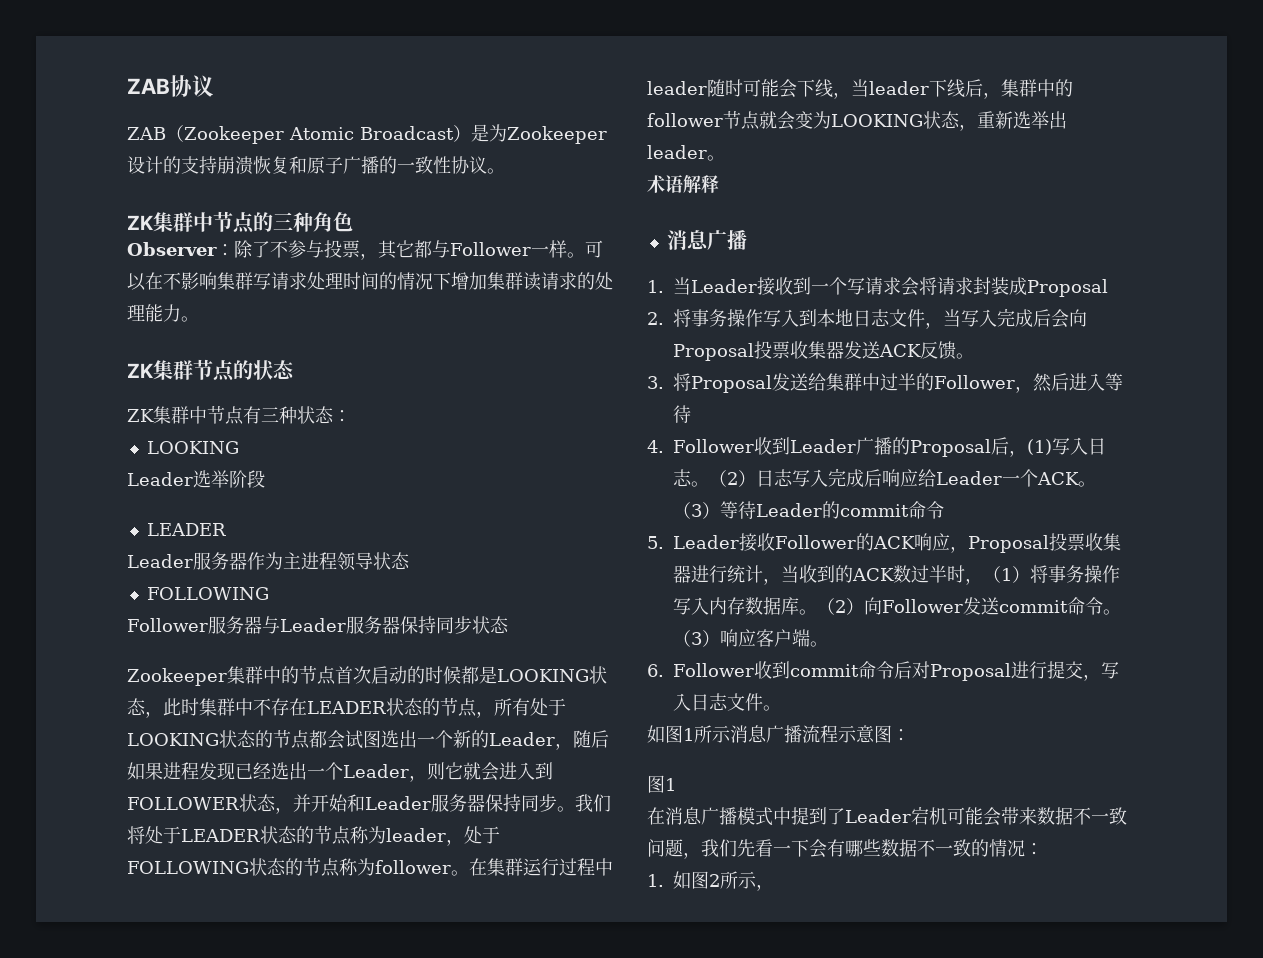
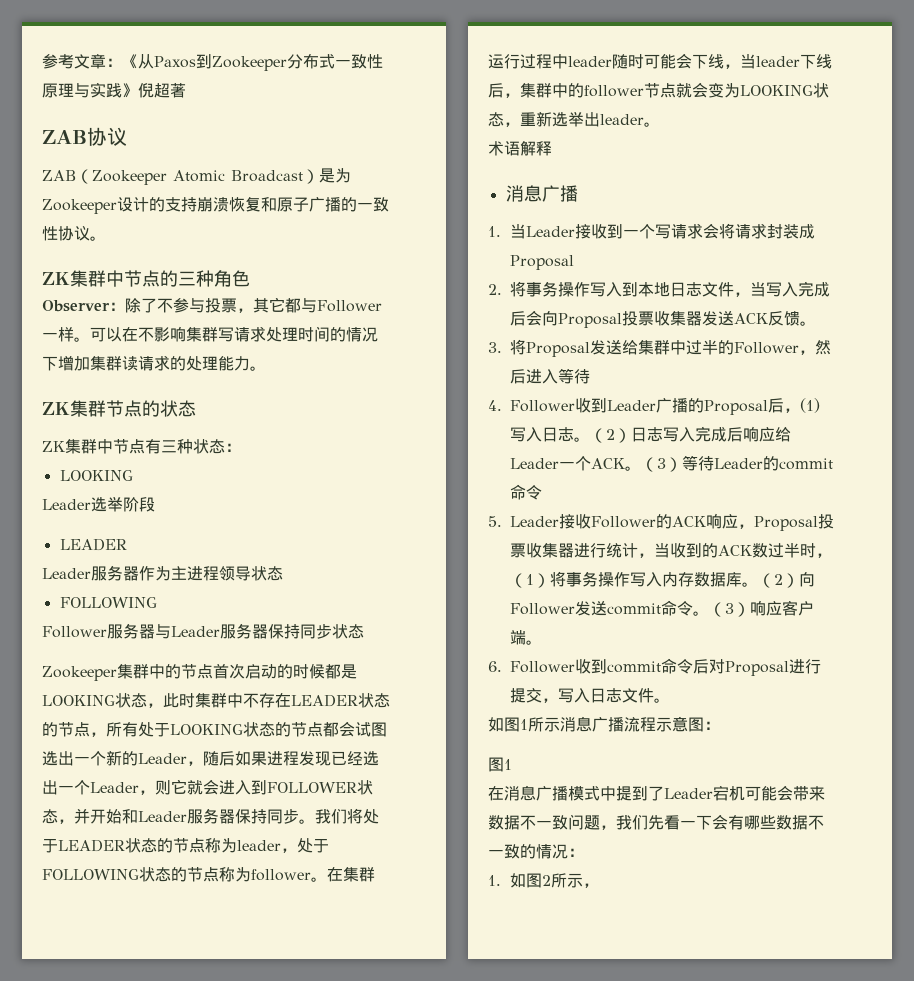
+ 参考文章：《从Paxos到Zookeeper分布式一致性原理与实践》倪超著

